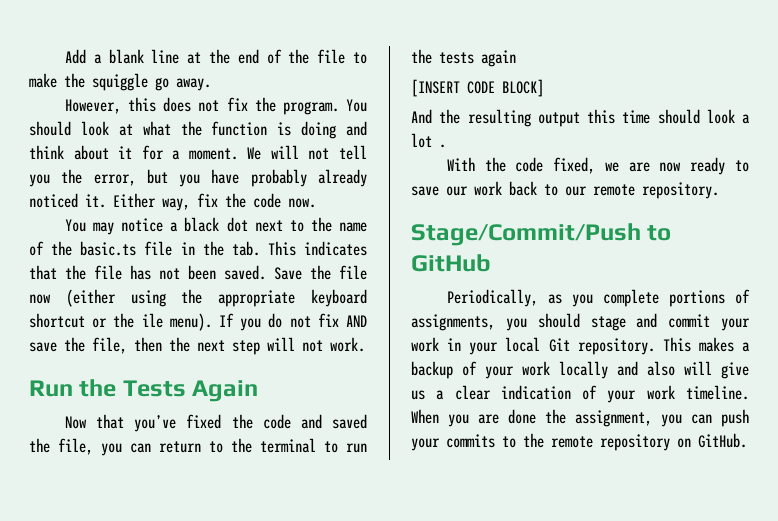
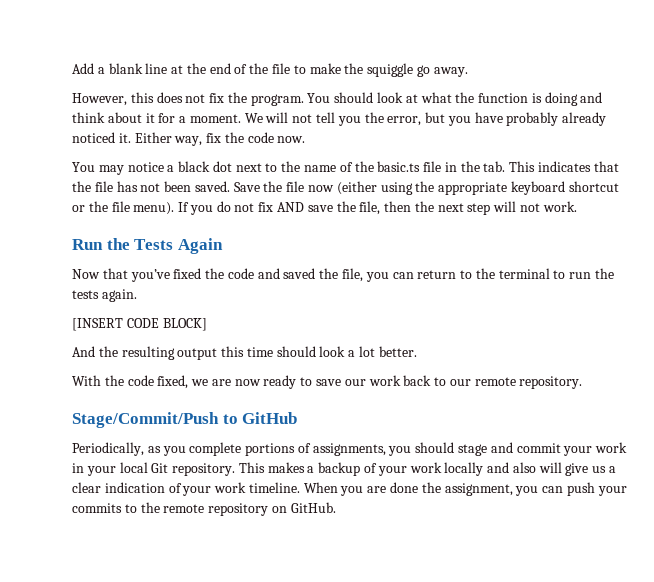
- Save the file now (either using the appropriate keyboard shortcut or the ile menu).
+ Save the file now (either using the appropriate keyboard shortcut or the file menu).
- Now that you’ve fixed the code and saved the file, you can return to the terminal to run the tests again
+ Now that you’ve fixed the code and saved the file, you can return to the terminal to run the tests again.
- And the resulting output this time should look a lot .
+ And the resulting output this time should look a lot better.

